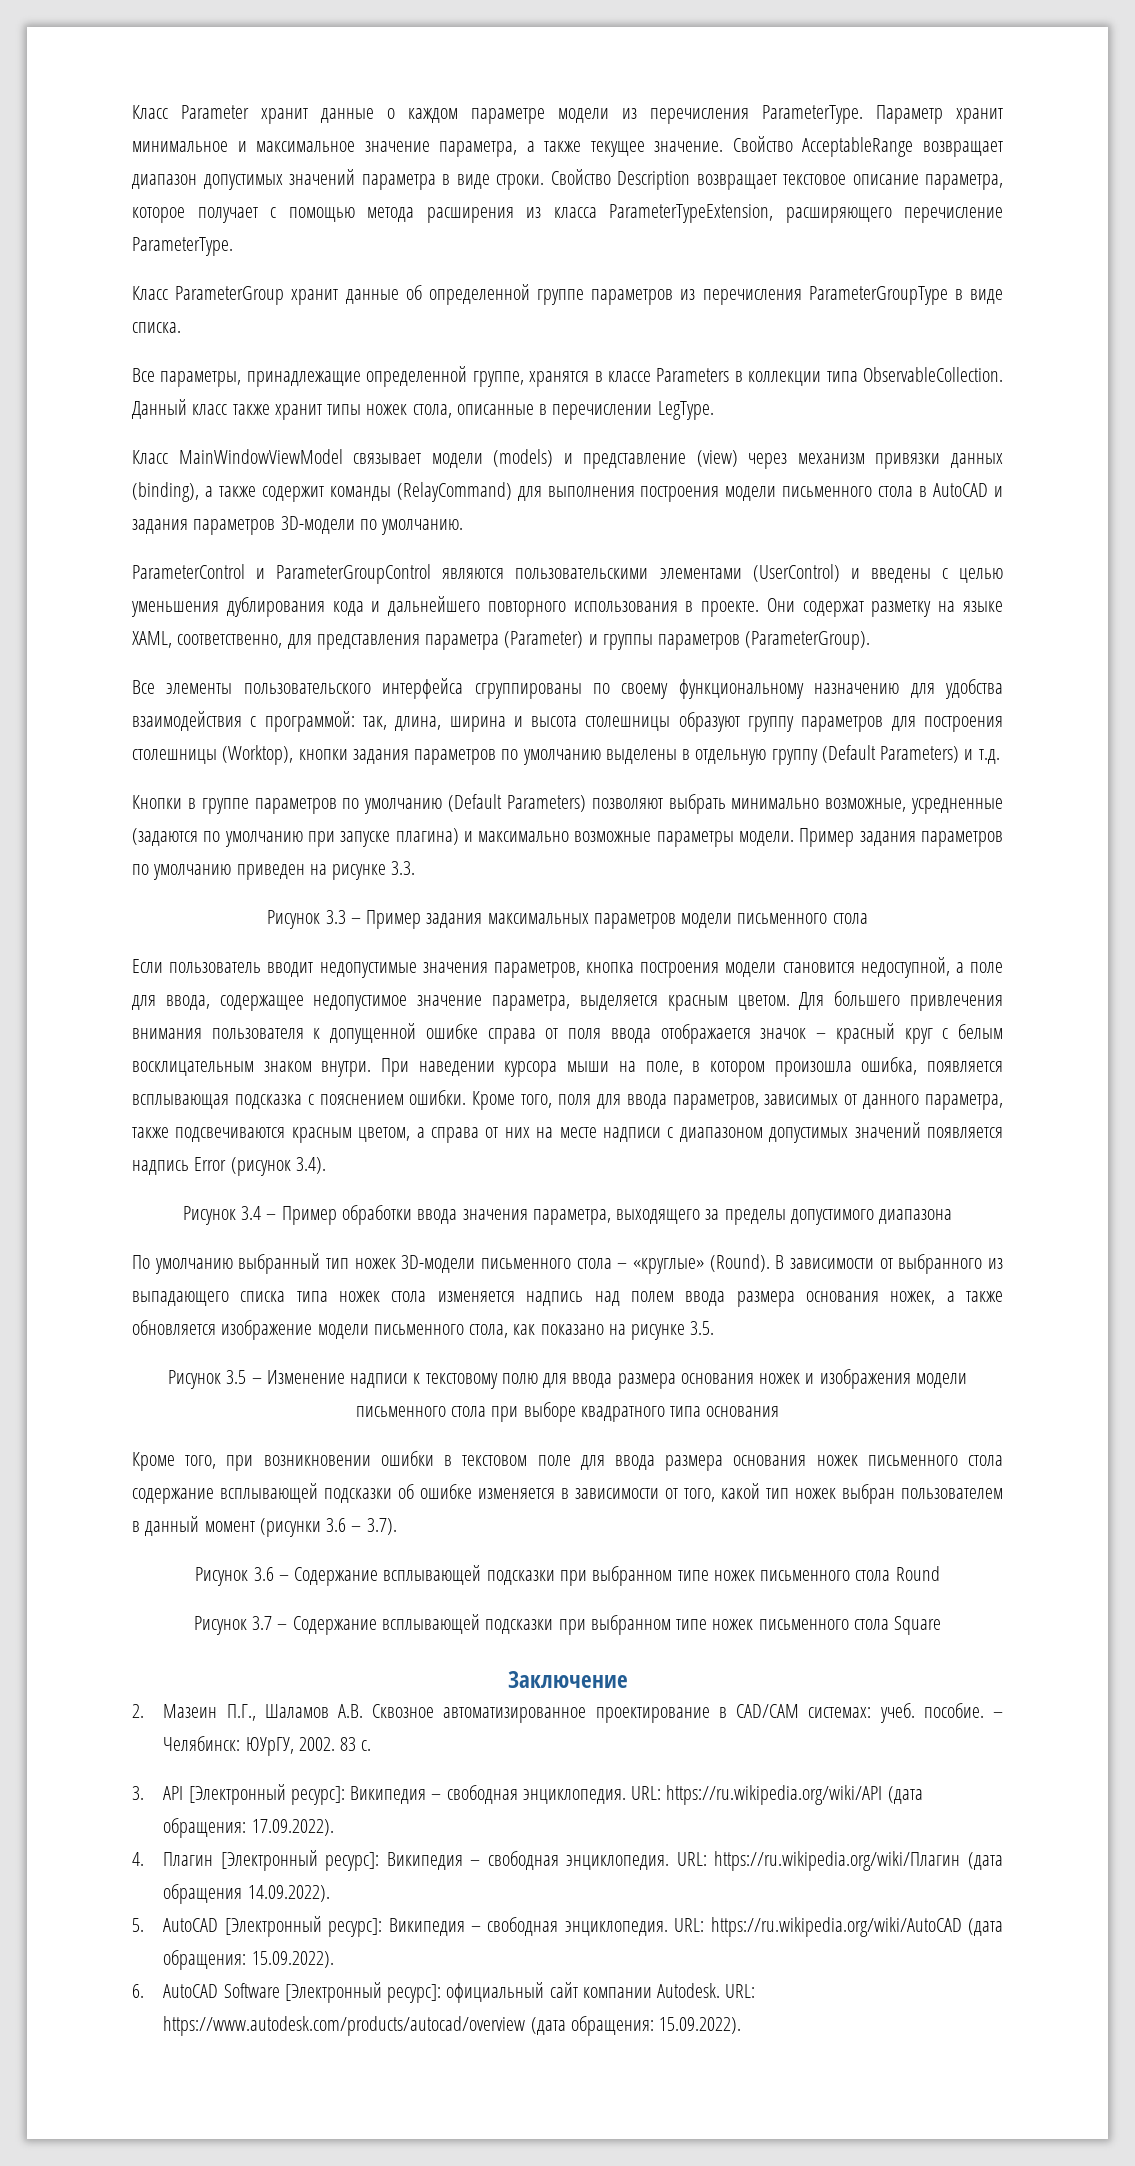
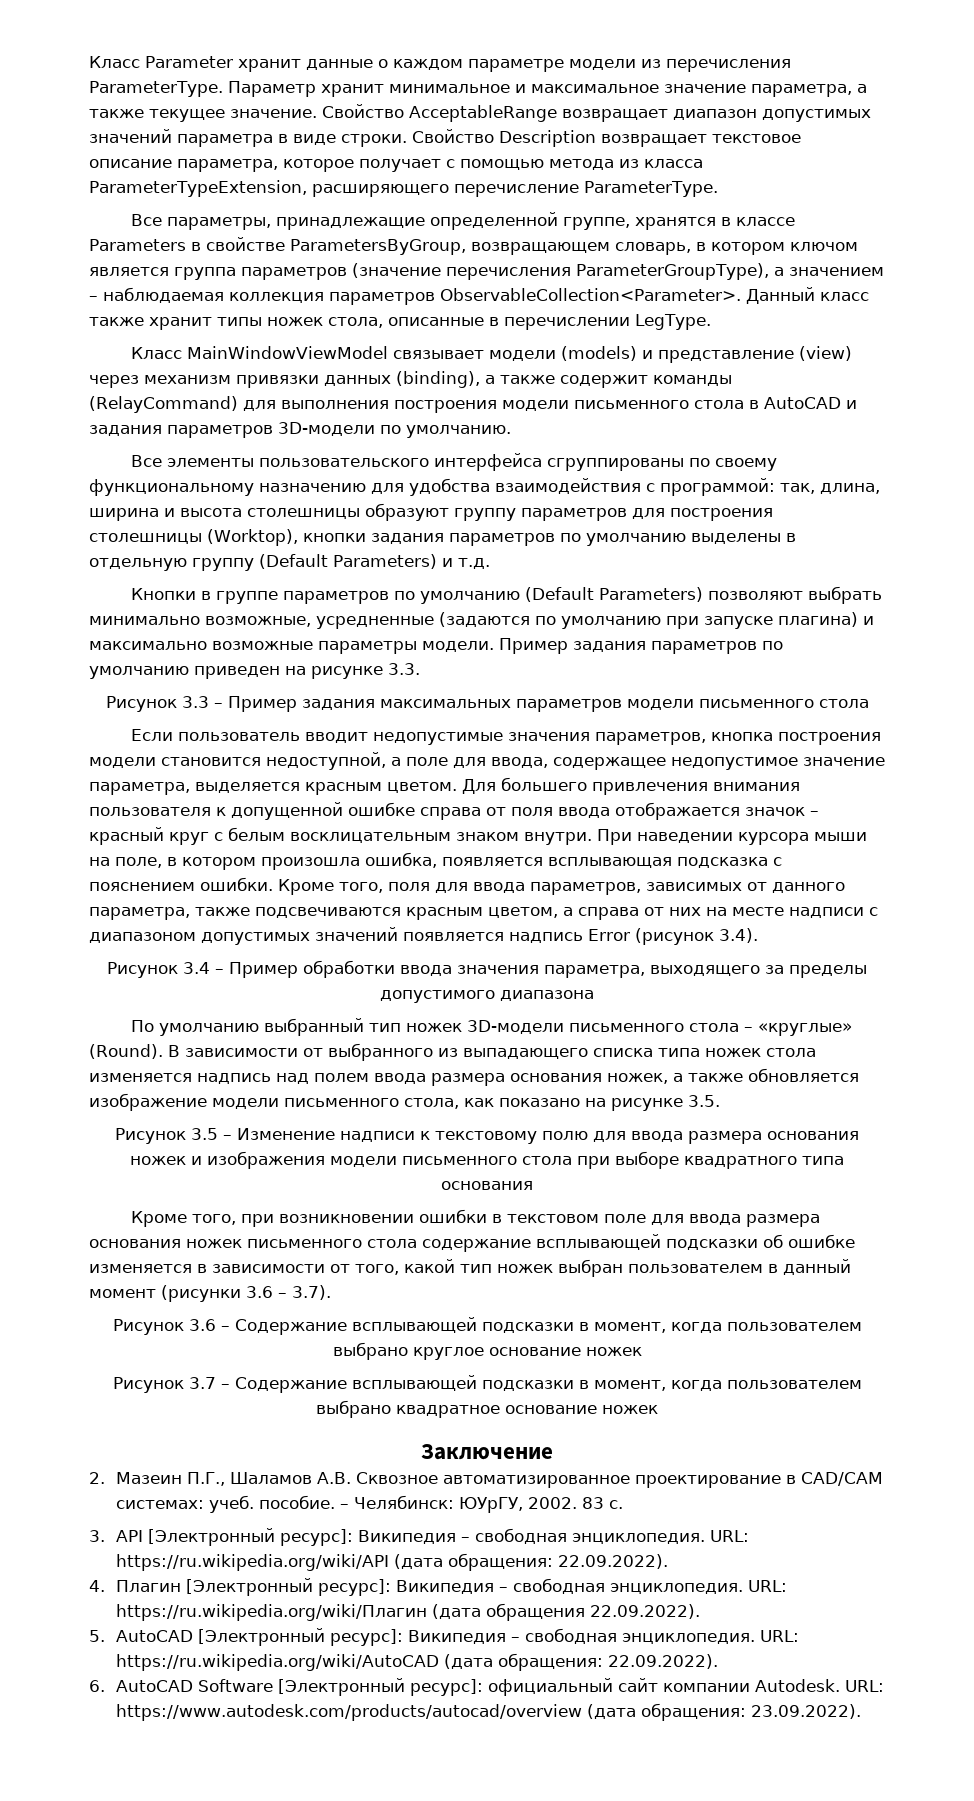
- Свойство Description возвращает текстовое описание параметра, которое получает с помощью метода расширения из класса ParameterTypeExtension, расширяющего перечисление ParameterType.
+ Свойство Description возвращает текстовое описание параметра, которое получает с помощью метода из класса ParameterTypeExtension, расширяющего перечисление ParameterType.
- Класс ParameterGroup хранит данные об определенной группе параметров из перечисления ParameterGroupType в виде списка.
- Все параметры, принадлежащие определенной группе, хранятся в классе Parameters в коллекции типа ObservableCollection.
+ Все параметры, принадлежащие определенной группе, хранятся в классе Parameters в свойстве ParametersByGroup, возвращающем словарь, в котором ключом является группа параметров (значение перечисления ParameterGroupType), а значением – наблюдаемая коллекция параметров ObservableCollection<Parameter>.
- ParameterControl и ParameterGroupControl являются пользовательскими элементами (UserControl) и введены с целью уменьшения дублирования кода и дальнейшего повторного использования в проекте. Они содержат разметку на языке XAML, соответственно, для представления параметра (Parameter) и группы параметров (ParameterGroup).
- Рисунок 3.6 – Содержание всплывающей подсказки при выбранном типе ножек письменного стола Round
+ Рисунок 3.6 – Содержание всплывающей подсказки в момент, когда пользователем выбрано круглое основание ножек
- Рисунок 3.7 – Содержание всплывающей подсказки при выбранном типе ножек письменного стола Square
+ Рисунок 3.7 – Содержание всплывающей подсказки в момент, когда пользователем выбрано квадратное основание ножек
- URL: https://ru.wikipedia.org/wiki/API (дата обращения: 17.09.2022).
+ URL: https://ru.wikipedia.org/wiki/API (дата обращения: 22.09.2022).
- URL: https://ru.wikipedia.org/wiki/Плагин (дата обращения 14.09.2022).
+ URL: https://ru.wikipedia.org/wiki/Плагин (дата обращения 22.09.2022).
- URL: https://ru.wikipedia.org/wiki/AutoCAD (дата обращения: 15.09.2022).
+ URL: https://ru.wikipedia.org/wiki/AutoCAD (дата обращения: 22.09.2022).
- URL: https://www.autodesk.com/products/autocad/overview (дата обращения: 15.09.2022).
+ URL: https://www.autodesk.com/products/autocad/overview (дата обращения: 23.09.2022).

